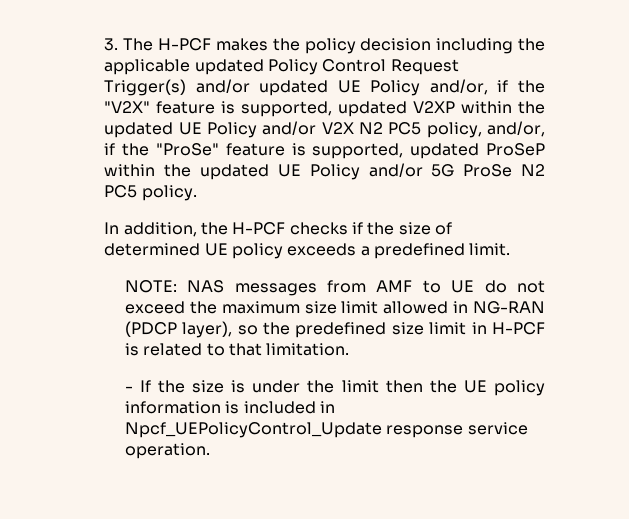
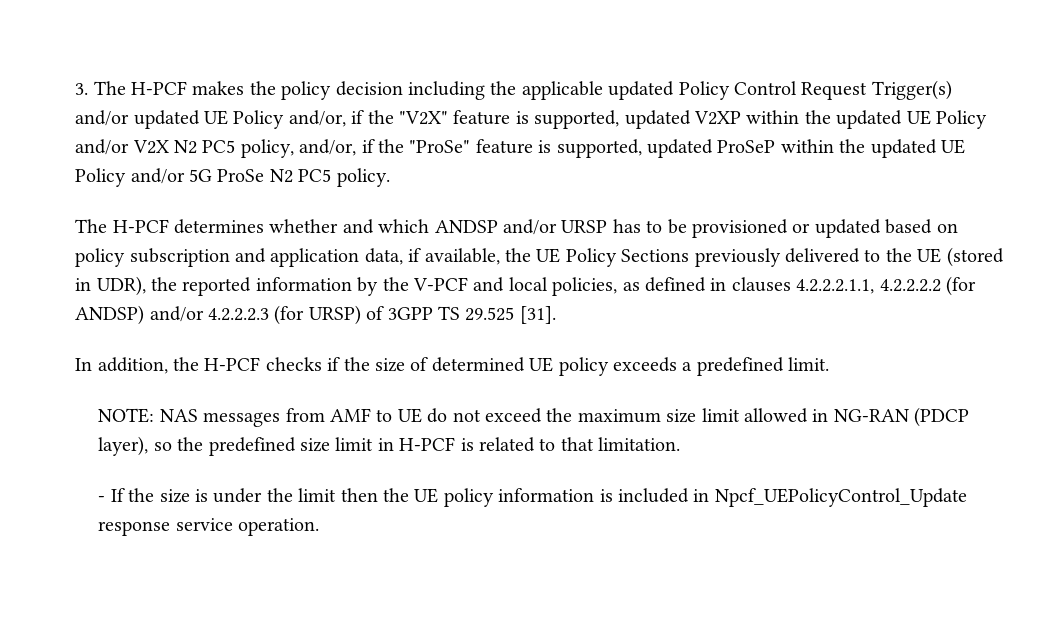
+ The H-PCF determines whether and which ANDSP and/or URSP has to be provisioned or updated based on policy subscription and application data, if available, the UE Policy Sections previously delivered to the UE (stored in UDR), the reported information by the V-PCF and local policies, as defined in clauses 4.2.2.2.1.1, 4.2.2.2.2 (for ANDSP) and/or 4.2.2.2.3 (for URSP) of 3GPP TS 29.525 [31].

